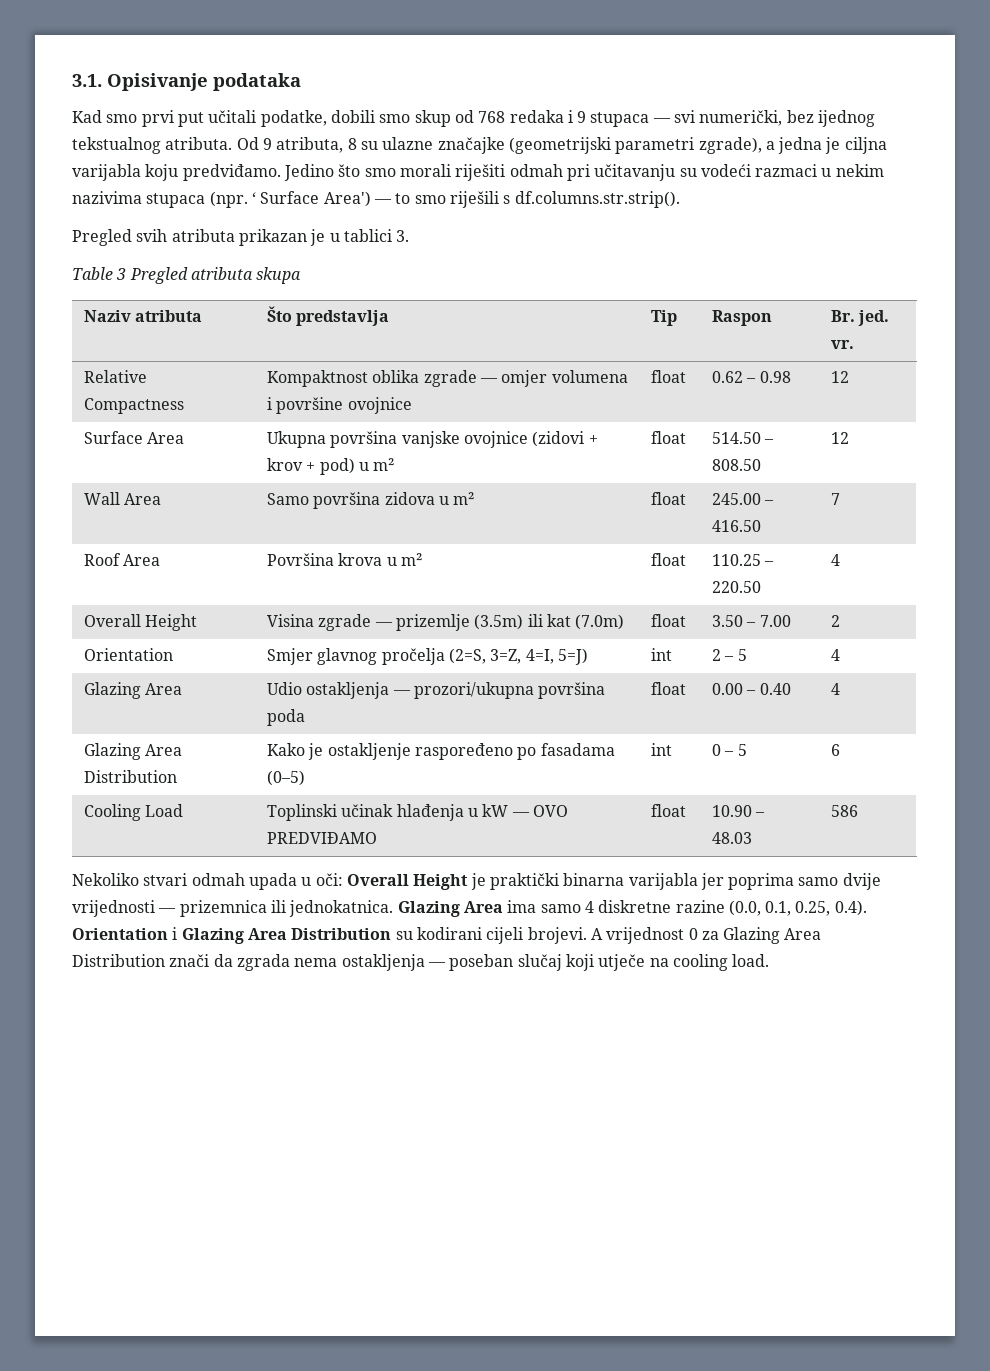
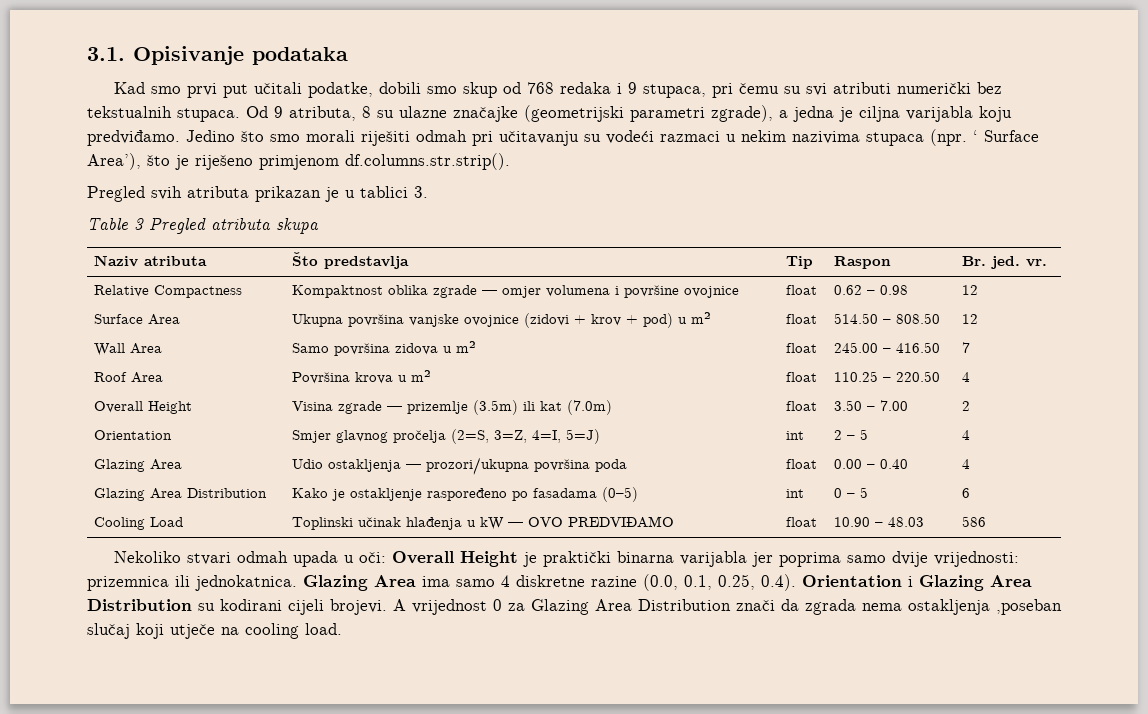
- Kad smo prvi put učitali podatke, dobili smo skup od 768 redaka i 9 stupaca — svi numerički, bez ijednog tekstualnog atributa.
+ Kad smo prvi put učitali podatke, dobili smo skup od 768 redaka i 9 stupaca, pri čemu su svi atributi numerički bez tekstualnih stupaca.
- ‘ Surface Area') — to smo riješili s df.columns.str.strip().
+ ‘ Surface Area’), što je riješeno primjenom df.columns.str.strip().
- Nekoliko stvari odmah upada u oči: Overall Height je praktički binarna varijabla jer poprima samo dvije vrijednosti — prizemnica ili jednokatnica.
+ Nekoliko stvari odmah upada u oči: Overall Height je praktički binarna varijabla jer poprima samo dvije vrijednosti: prizemnica ili jednokatnica.
- A vrijednost 0 za Glazing Area Distribution znači da zgrada nema ostakljenja — poseban slučaj koji utječe na cooling load.
+ A vrijednost 0 za Glazing Area Distribution znači da zgrada nema ostakljenja ,poseban slučaj koji utječe na cooling load.

